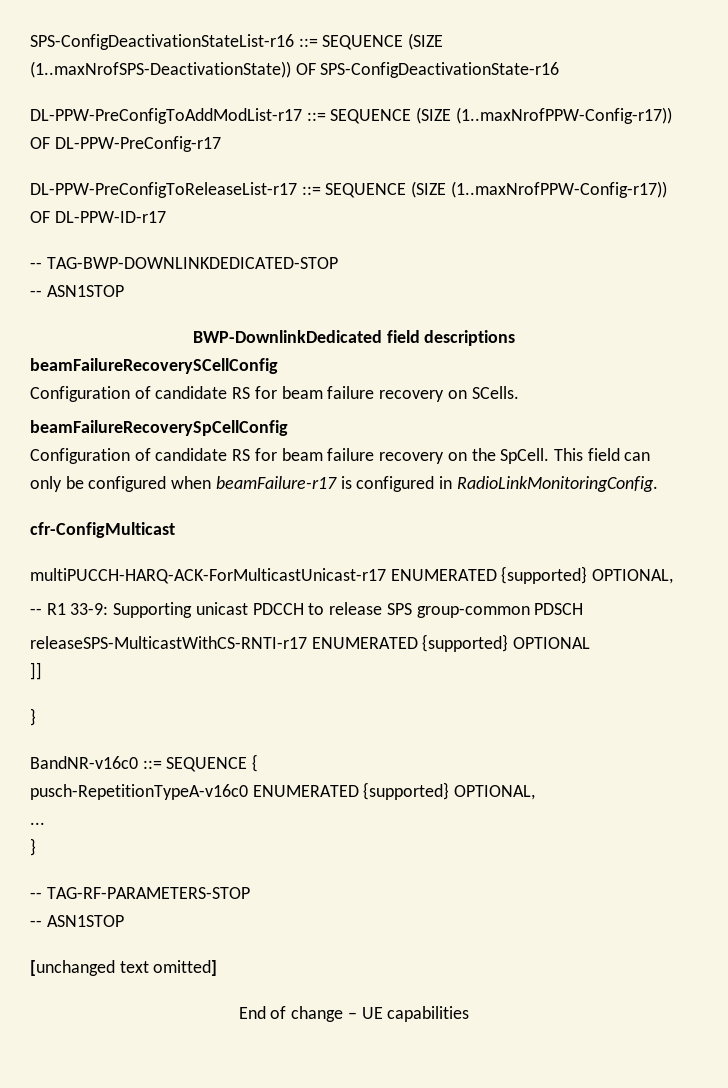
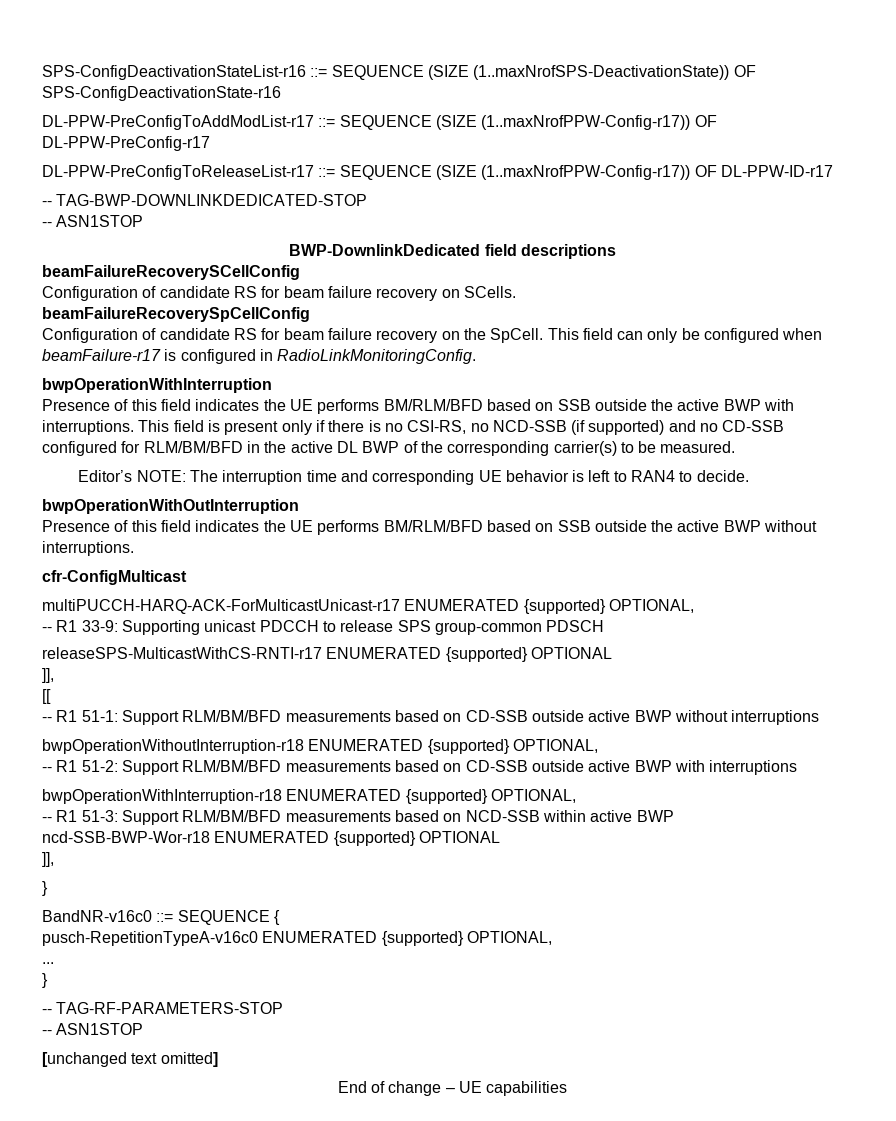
+ bwpOperationWithInterruption
+ Presence of this field indicates the UE performs BM/RLM/BFD based on SSB outside the active BWP with interruptions. This field is present only if there is no CSI-RS, no NCD-SSB (if supported) and no CD-SSB configured for RLM/BM/BFD in the active DL BWP of the corresponding carrier(s) to be measured.
+ Editor’s NOTE: The interruption time and corresponding UE behavior is left to RAN4 to decide.
+ bwpOperationWithOutInterruption
+ Presence of this field indicates the UE performs BM/RLM/BFD based on SSB outside the active BWP without interruptions.
  releaseSPS-MulticastWithCS-RNTI-r17 ENUMERATED {supported} OPTIONAL
- ]]
+ ]],
+ [[
+ -- R1 51-1: Support RLM/BM/BFD measurements based on CD-SSB outside active BWP without interruptions
+ bwpOperationWithoutInterruption-r18 ENUMERATED {supported} OPTIONAL,
+ -- R1 51-2: Support RLM/BM/BFD measurements based on CD-SSB outside active BWP with interruptions
+ bwpOperationWithInterruption-r18 ENUMERATED {supported} OPTIONAL,
+ -- R1 51-3: Support RLM/BM/BFD measurements based on NCD-SSB within active BWP
+ ncd-SSB-BWP-Wor-r18 ENUMERATED {supported} OPTIONAL
+ ]],

